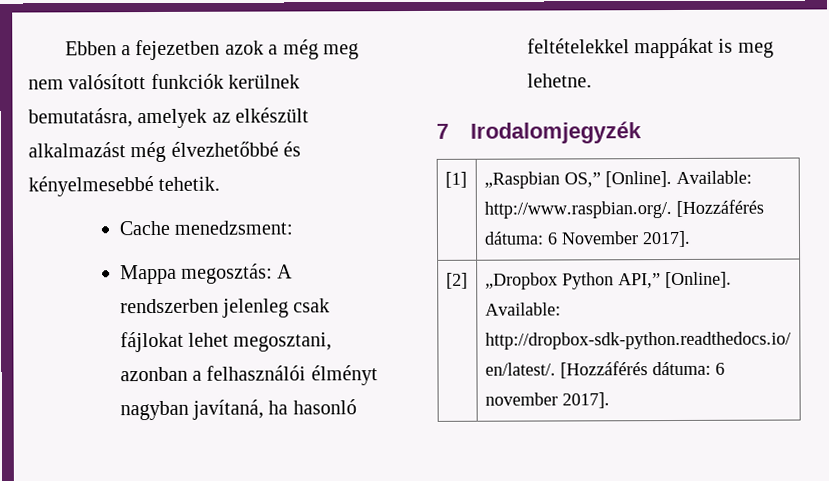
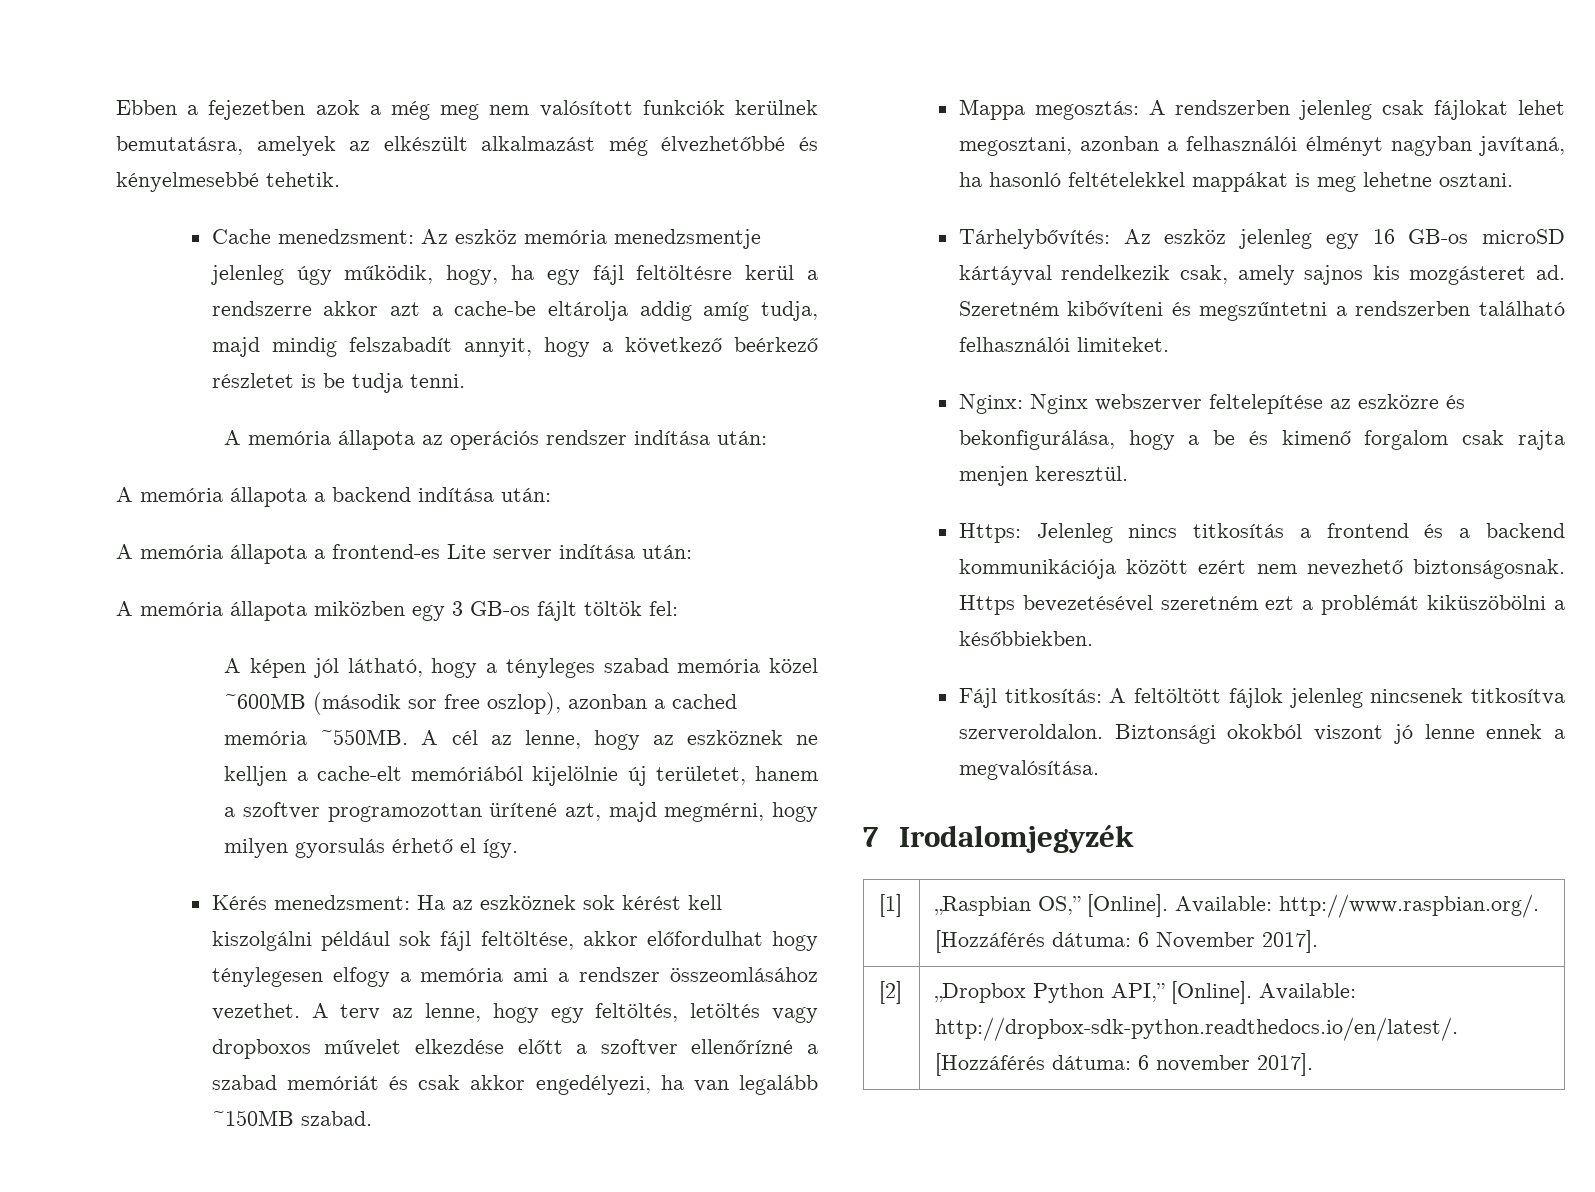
- Cache menedzsment:
+ Cache menedzsment: Az eszköz memória menedzsmentje jelenleg úgy működik, hogy, ha egy fájl feltöltésre kerül a rendszerre akkor azt a cache-be eltárolja addig amíg tudja, majd mindig felszabadít annyit, hogy a következő beérkező részletet is be tudja tenni.
+ A memória állapota az operációs rendszer indítása után:
+ A memória állapota a backend indítása után:
+ A memória állapota a frontend-es Lite server indítása után:
+ A memória állapota miközben egy 3 GB-os fájlt töltök fel:
+ A képen jól látható, hogy a tényleges szabad memória közel ~600MB (második sor free oszlop), azonban a cached memória ~550MB. A cél az lenne, hogy az eszköznek ne kelljen a cache-elt memóriából kijelölnie új területet, hanem a szoftver programozottan ürítené azt, majd megmérni, hogy milyen gyorsulás érhető el így.
+ Kérés menedzsment: Ha az eszköznek sok kérést kell kiszolgálni például sok fájl feltöltése, akkor előfordulhat hogy ténylegesen elfogy a memória ami a rendszer összeomlásához vezethet. A terv az lenne, hogy egy feltöltés, letöltés vagy dropboxos művelet elkezdése előtt a szoftver ellenőrízné a szabad memóriát és csak akkor engedélyezi, ha van legalább ~150MB szabad.
- Mappa megosztás: A rendszerben jelenleg csak fájlokat lehet megosztani, azonban a felhasználói élményt nagyban javítaná, ha hasonló feltételekkel mappákat is meg lehetne.
+ Mappa megosztás: A rendszerben jelenleg csak fájlokat lehet megosztani, azonban a felhasználói élményt nagyban javítaná, ha hasonló feltételekkel mappákat is meg lehetne osztani.
+ Tárhelybővítés: Az eszköz jelenleg egy 16 GB-os microSD kártáyval rendelkezik csak, amely sajnos kis mozgásteret ad. Szeretném kibővíteni és megszűntetni a rendszerben található felhasználói limiteket.
+ Nginx: Nginx webszerver feltelepítése az eszközre és bekonfigurálása, hogy a be és kimenő forgalom csak rajta menjen keresztül.
+ Https: Jelenleg nincs titkosítás a frontend és a backend kommunikációja között ezért nem nevezhető biztonságosnak. Https bevezetésével szeretném ezt a problémát kiküszöbölni a későbbiekben.
+ Fájl titkosítás: A feltöltött fájlok jelenleg nincsenek titkosítva szerveroldalon. Biztonsági okokból viszont jó lenne ennek a megvalósítása.

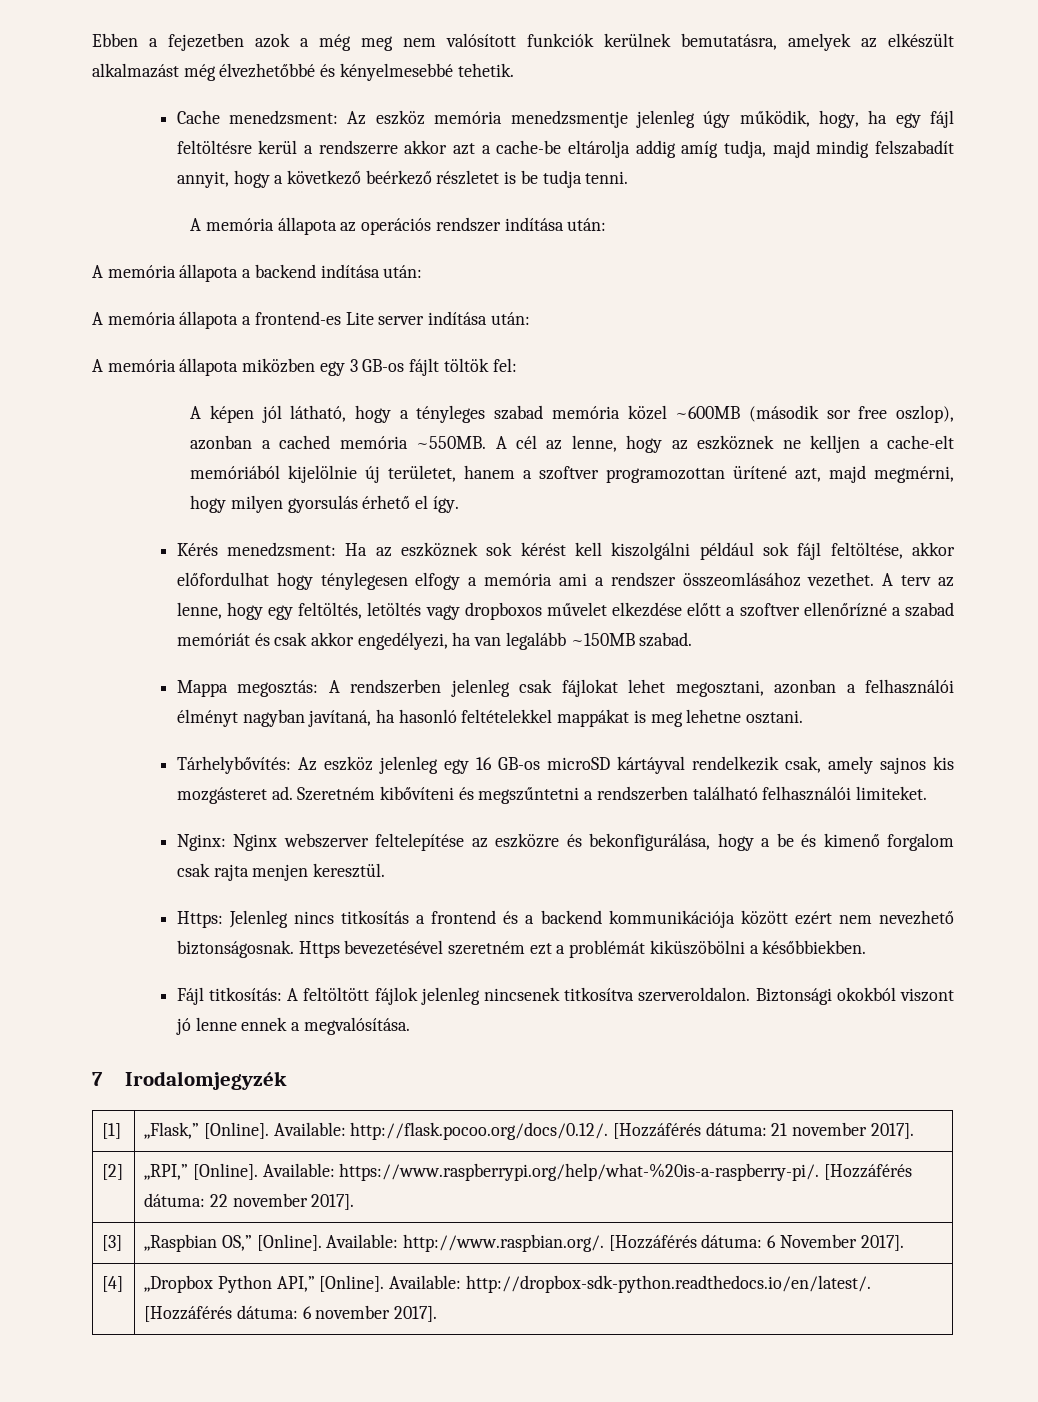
- [1] | „Raspbian OS,” [Online]. Available: http://www.raspbian.org/. [Hozzáférés dátuma: 6 November 2017].
+ [1] | „Flask,” [Online]. Available: http://flask.pocoo.org/docs/0.12/. [Hozzáférés dátuma: 21 november 2017].
+ [2] | „RPI,” [Online]. Available: https://www.raspberrypi.org/help/what-%20is-a-raspberry-pi/. [Hozzáférés dátuma: 22 november 2017].
+ [3] | „Raspbian OS,” [Online]. Available: http://www.raspbian.org/. [Hozzáférés dátuma: 6 November 2017].
- [2] | „Dropbox Python API,” [Online]. Available: http://dropbox-sdk-python.readthedocs.io/en/latest/. [Hozzáférés dátuma: 6 november 2017].
+ [4] | „Dropbox Python API,” [Online]. Available: http://dropbox-sdk-python.readthedocs.io/en/latest/. [Hozzáférés dátuma: 6 november 2017].

